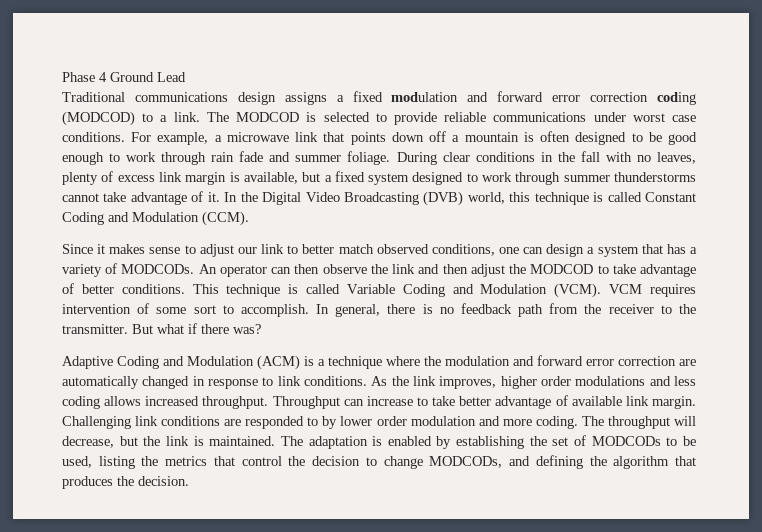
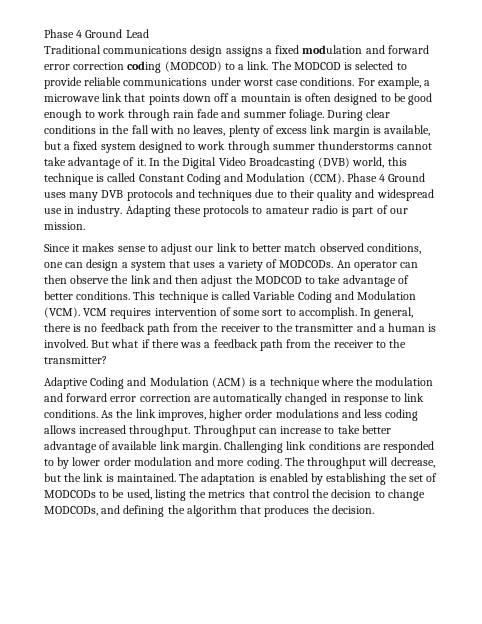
+ Phase 4 Ground uses many DVB protocols and techniques due to their quality and widespread use in industry. Adapting these protocols to amateur radio is part of our mission.
- Since it makes sense to adjust our link to better match observed conditions, one can design a system that has a variety of MODCODs.
+ Since it makes sense to adjust our link to better match observed conditions, one can design a system that uses a variety of MODCODs.
- In general, there is no feedback path from the receiver to the transmitter. But what if there was?
+ In general, there is no feedback path from the receiver to the transmitter and a human is involved. But what if there was a feedback path from the receiver to the transmitter?

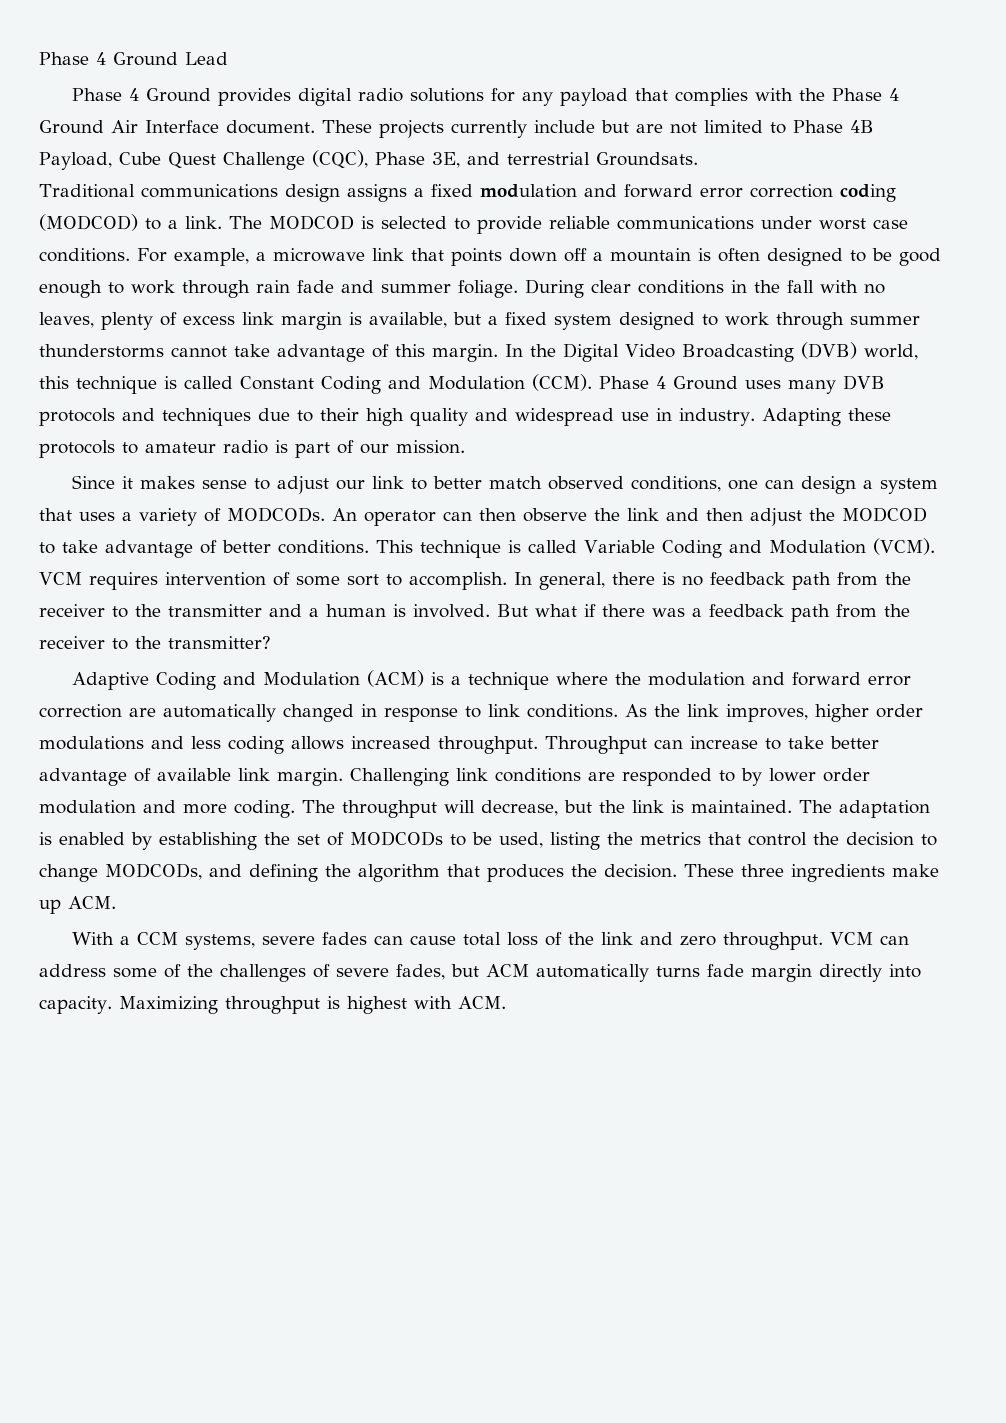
+ Phase 4 Ground provides digital radio solutions for any payload that complies with the Phase 4 Ground Air Interface document. These projects currently include but are not limited to Phase 4B Payload, Cube Quest Challenge (CQC), Phase 3E, and terrestrial Groundsats.
- During clear conditions in the fall with no leaves, plenty of excess link margin is available, but a fixed system designed to work through summer thunderstorms cannot take advantage of it.
+ During clear conditions in the fall with no leaves, plenty of excess link margin is available, but a fixed system designed to work through summer thunderstorms cannot take advantage of this margin.
- Phase 4 Ground uses many DVB protocols and techniques due to their quality and widespread use in industry.
+ Phase 4 Ground uses many DVB protocols and techniques due to their high quality and widespread use in industry.
+ These three ingredients make up ACM.
+ With a CCM systems, severe fades can cause total loss of the link and zero throughput. VCM can address some of the challenges of severe fades, but ACM automatically turns fade margin directly into capacity. Maximizing throughput is highest with ACM.

